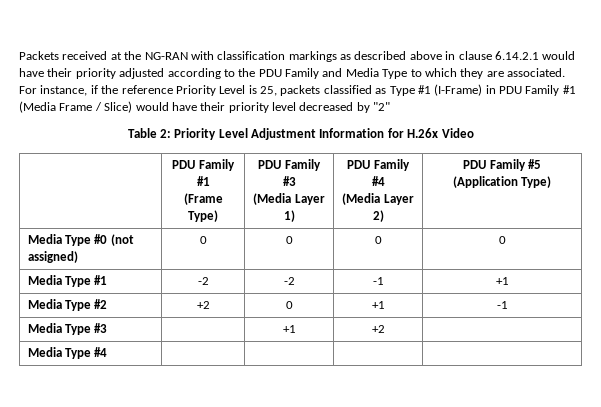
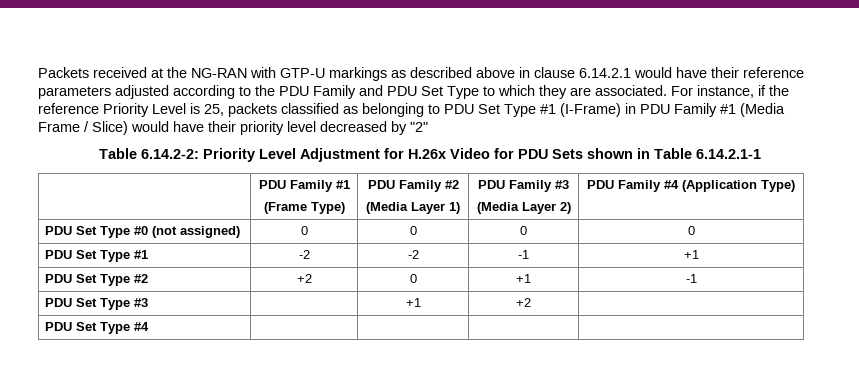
- Packets received at the NG-RAN with classification markings as described above in clause 6.14.2.1 would have their priority adjusted according to the PDU Family and Media Type to which they are associated.
+ Packets received at the NG-RAN with GTP-U markings as described above in clause 6.14.2.1 would have their reference parameters adjusted according to the PDU Family and PDU Set Type to which they are associated.
- For instance, if the reference Priority Level is 25, packets classified as Type #1 (I-Frame) in PDU Family #1 (Media Frame / Slice) would have their priority level decreased by "2"
+ For instance, if the reference Priority Level is 25, packets classified as belonging to PDU Set Type #1 (I-Frame) in PDU Family #1 (Media Frame / Slice) would have their priority level decreased by "2"
- Table 2: Priority Level Adjustment Information for H.26x Video
+ Table 6.14.2-2: Priority Level Adjustment for H.26x Video for PDU Sets shown in Table 6.14.2.1-1
  | PDU Family #1
- (Frame Type) | PDU Family #3
- (Media Layer 1) | PDU Family #4
- (Media Layer 2) | PDU Family #5 (Application Type)
+ (Frame Type) | PDU Family #2
+ (Media Layer 1) | PDU Family #3
+ (Media Layer 2) | PDU Family #4 (Application Type)
- Media Type #0 (not assigned) | 0 | 0 | 0 | 0
+ PDU Set Type #0 (not assigned) | 0 | 0 | 0 | 0
- Media Type #1 | -2 | -2 | -1 | +1
+ PDU Set Type #1 | -2 | -2 | -1 | +1
- Media Type #2 | +2 | 0 | +1 | -1
+ PDU Set Type #2 | +2 | 0 | +1 | -1
- Media Type #3 | | +1 | +2 |
+ PDU Set Type #3 | | +1 | +2 |
- Media Type #4 | | | |
+ PDU Set Type #4 | | | |

